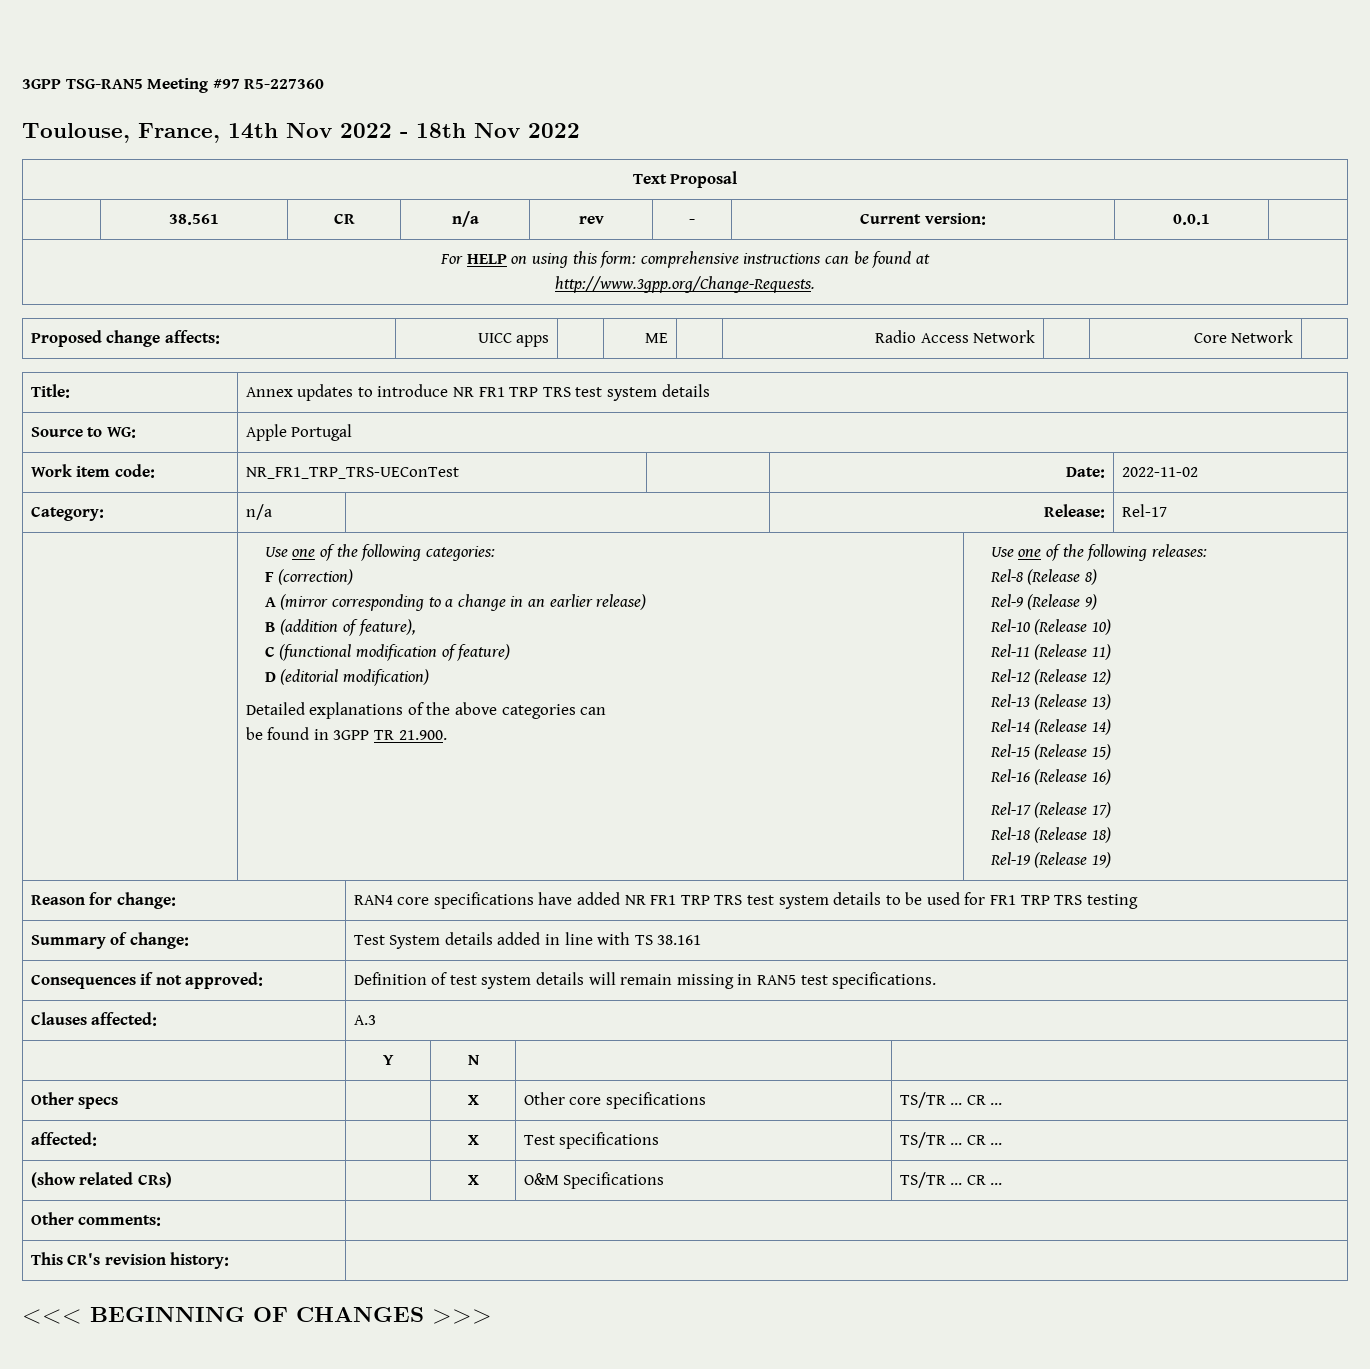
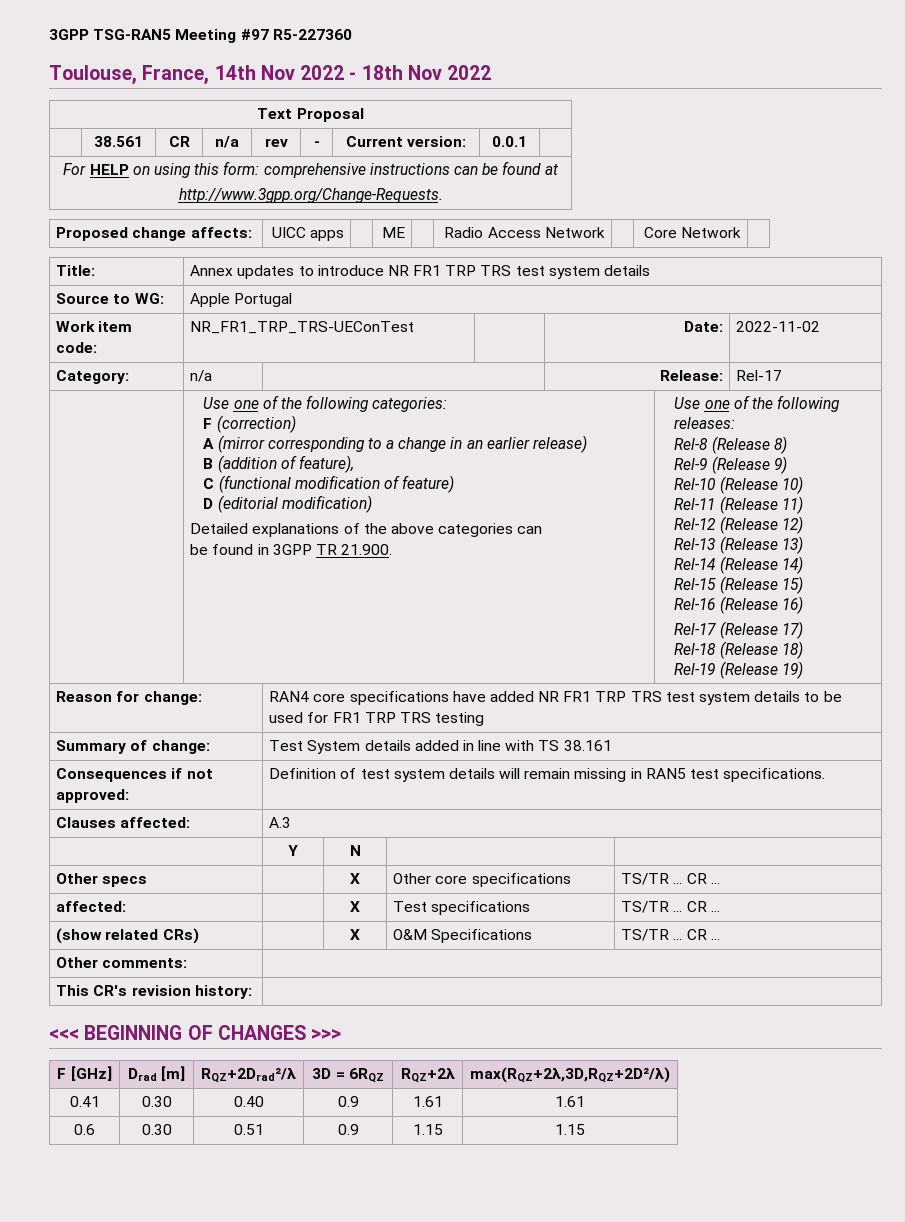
+ F [GHz] | Drad [m] | RQZ+2Drad²/λ | 3D = 6RQZ | RQZ+2λ | max(RQZ+2λ,3D,RQZ+2D²/λ)
+ 0.41 | 0.30 | 0.40 | 0.9 | 1.61 | 1.61
+ 0.6 | 0.30 | 0.51 | 0.9 | 1.15 | 1.15

